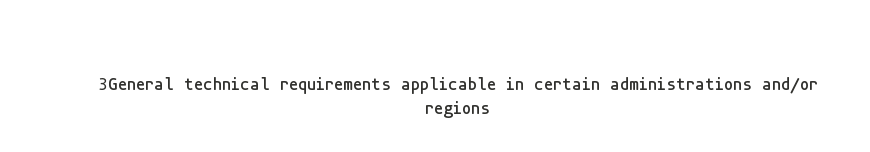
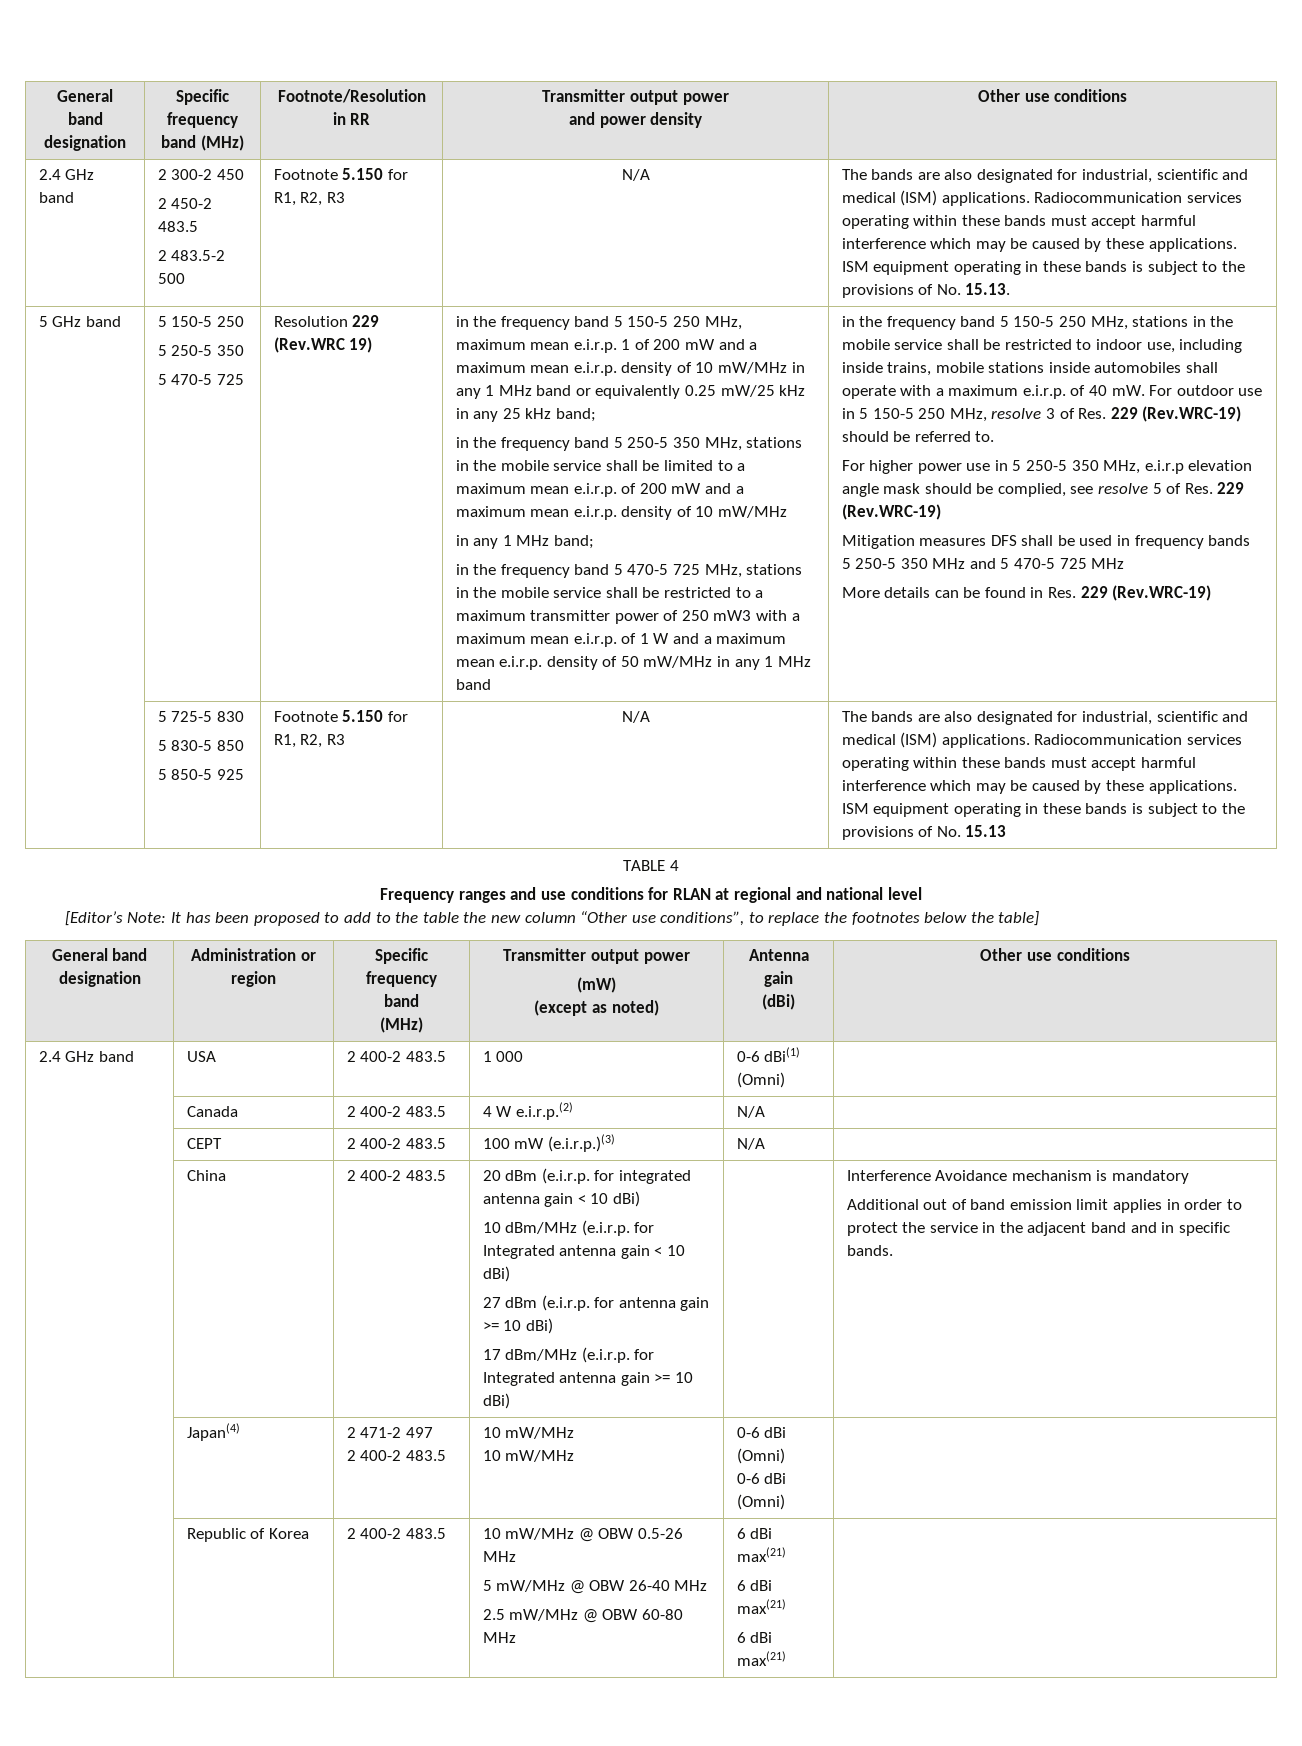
- 3General technical requirements applicable in certain administrations and/or regions
+ General band designation | Specific frequency band (MHz) | Footnote/Resolution in RR | Transmitter output power
+ and power density | Other use conditions
+ 2.4 GHz band | 2 300-2 450
+ 2 450-2 483.5
+ 2 483.5-2 500 | Footnote 5.150 for R1, R2, R3 | N/A | The bands are also designated for industrial, scientific and medical (ISM) applications. Radiocommunication services operating within these bands must accept harmful interference which may be caused by these applications. ISM equipment operating in these bands is subject to the provisions of No. 15.13.
+ 5 GHz band | 5 150-5 250
+ 5 250-5 350
+ 5 470-5 725 | Resolution 229 (Rev.WRC 19) | in the frequency band 5 150-5 250 MHz, maximum mean e.i.r.p. 1 of 200 mW and a maximum mean e.i.r.p. density of 10 mW/MHz in any 1 MHz band or equivalently 0.25 mW/25 kHz in any 25 kHz band;
+ in the frequency band 5 250-5 350 MHz, stations in the mobile service shall be limited to a maximum mean e.i.r.p. of 200 mW and a maximum mean e.i.r.p. density of 10 mW/MHz
+ in any 1 MHz band;
+ in the frequency band 5 470-5 725 MHz, stations in the mobile service shall be restricted to a maximum transmitter power of 250 mW3 with a maximum mean e.i.r.p. of 1 W and a maximum mean e.i.r.p. density of 50 mW/MHz in any 1 MHz band | in the frequency band 5 150-5 250 MHz, stations in the mobile service shall be restricted to indoor use, including inside trains, mobile stations inside automobiles shall operate with a maximum e.i.r.p. of 40 mW. For outdoor use in 5 150-5 250 MHz, resolve 3 of Res. 229 (Rev.WRC-19) should be referred to.
+ For higher power use in 5 250-5 350 MHz, e.i.r.p elevation angle mask should be complied, see resolve 5 of Res. 229 (Rev.WRC-19)
+ Mitigation measures DFS shall be used in frequency bands 5 250-5 350 MHz and 5 470-5 725 MHz
+ More details can be found in Res. 229 (Rev.WRC-19)
+ | 5 725-5 830
+ 5 830-5 850
+ 5 850-5 925 | Footnote 5.150 for R1, R2, R3 | N/A | The bands are also designated for industrial, scientific and medical (ISM) applications. Radiocommunication services operating within these bands must accept harmful interference which may be caused by these applications. ISM equipment operating in these bands is subject to the provisions of No. 15.13
+ TABLE 4
+ Frequency ranges and use conditions for RLAN at regional and national level
+ [Editor’s Note: It has been proposed to add to the table the new column “Other use conditions”, to replace the footnotes below the table]
+ General band designation | Administration or region | Specific frequency band
+ (MHz) | Transmitter output power
+ (mW)
+ (except as noted) | Antenna gain
+ (dBi) | Other use conditions
+ 2.4 GHz band | USA | 2 400-2 483.5 | 1 000 | 0-6 dBi(1) (Omni) |
+ | Canada | 2 400-2 483.5 | 4 W e.i.r.p.(2) | N/A |
+ | CEPT | 2 400-2 483.5 | 100 mW (e.i.r.p.)(3) | N/A |
+ | China | 2 400-2 483.5 | 20 dBm (e.i.r.p. for integrated antenna gain < 10 dBi)
+ 10 dBm/MHz (e.i.r.p. for Integrated antenna gain < 10 dBi)
+ 27 dBm (e.i.r.p. for antenna gain >= 10 dBi)
+ 17 dBm/MHz (e.i.r.p. for Integrated antenna gain >= 10 dBi) | | Interference Avoidance mechanism is mandatory
+ Additional out of band emission limit applies in order to protect the service in the adjacent band and in specific bands.
+ | Japan(4) | 2 471-2 497
+ 2 400-2 483.5 | 10 mW/MHz
+ 10 mW/MHz | 0-6 dBi (Omni)
+ 0-6 dBi (Omni) |
+ | Republic of Korea | 2 400-2 483.5 | 10 mW/MHz @ OBW 0.5-26 MHz
+ 5 mW/MHz @ OBW 26-40 MHz
+ 2.5 mW/MHz @ OBW 60-80 MHz | 6 dBi max(21)
+ 6 dBi max(21)
+ 6 dBi max(21) |

